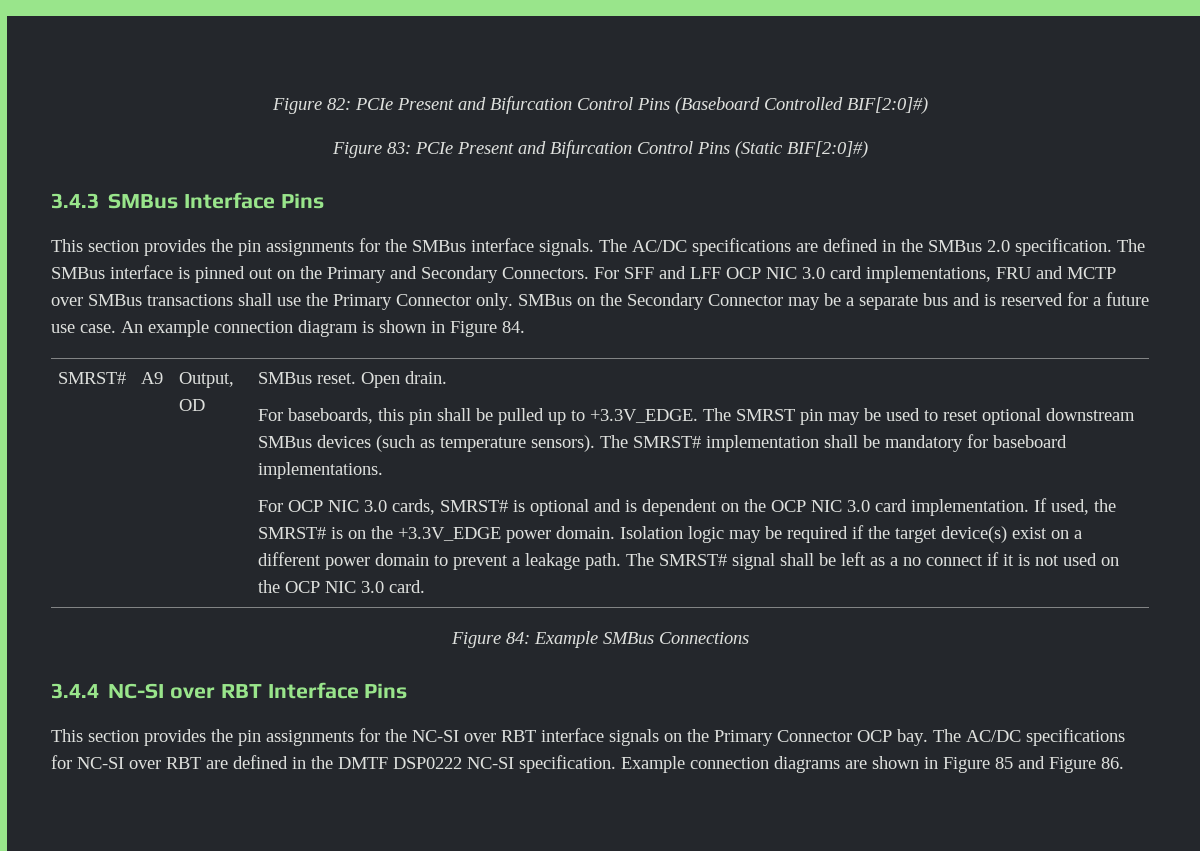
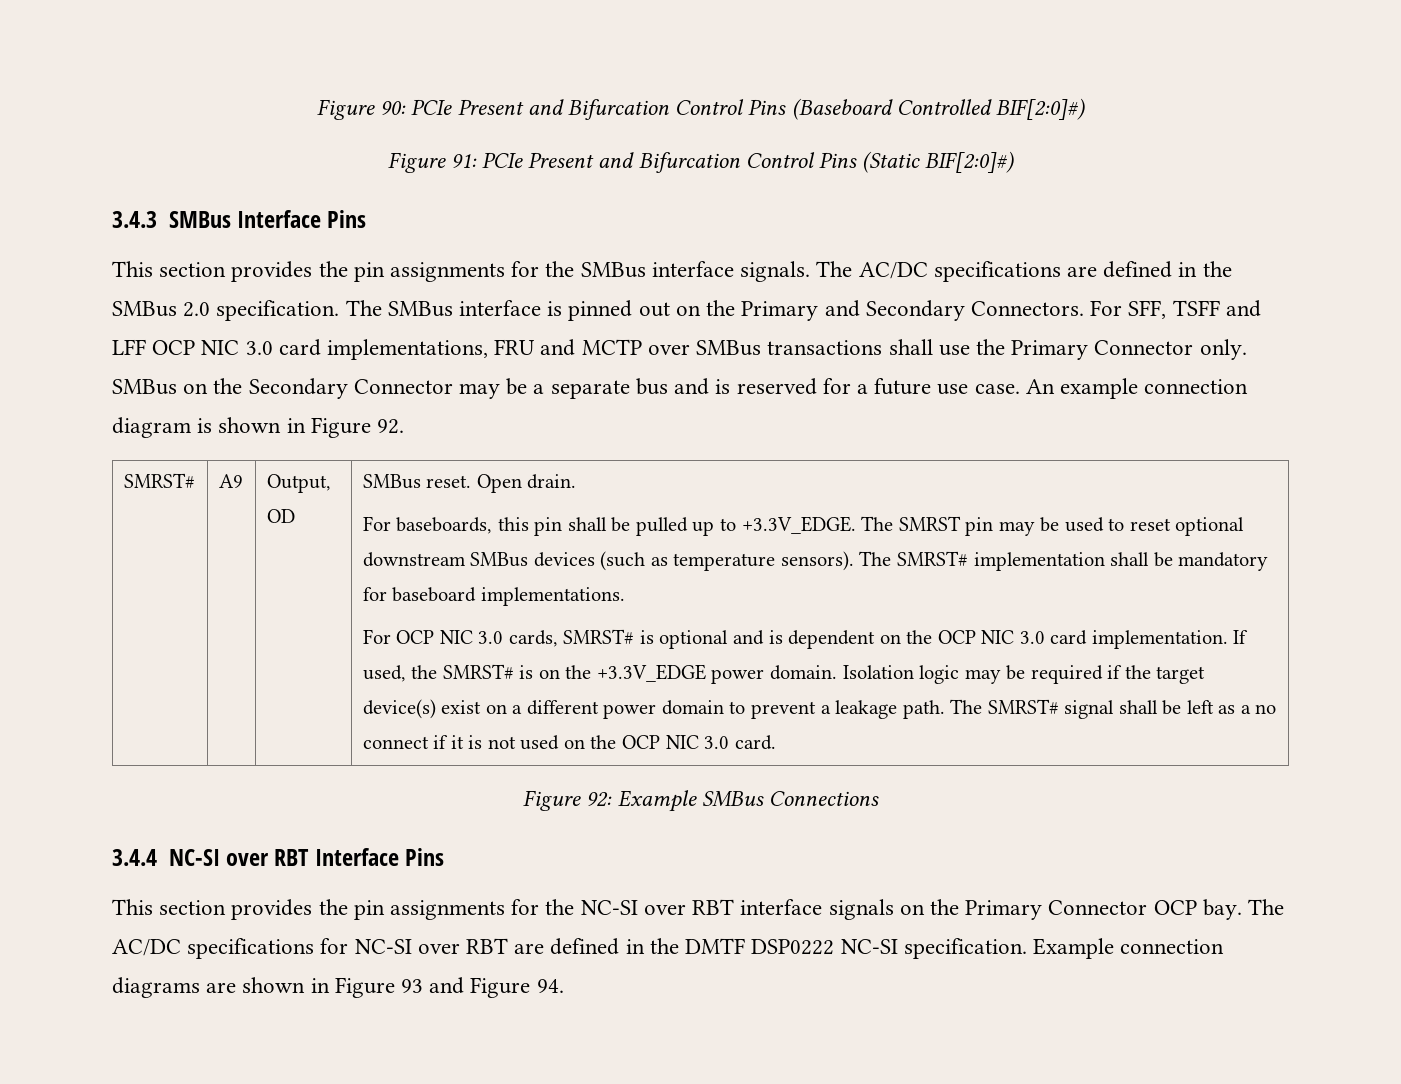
- Figure 82: PCIe Present and Bifurcation Control Pins (Baseboard Controlled BIF[2:0]#)
+ Figure 90: PCIe Present and Bifurcation Control Pins (Baseboard Controlled BIF[2:0]#)
- Figure 83: PCIe Present and Bifurcation Control Pins (Static BIF[2:0]#)
+ Figure 91: PCIe Present and Bifurcation Control Pins (Static BIF[2:0]#)
- For SFF and LFF OCP NIC 3.0 card implementations, FRU and MCTP over SMBus transactions shall use the Primary Connector only.
+ For SFF, TSFF and LFF OCP NIC 3.0 card implementations, FRU and MCTP over SMBus transactions shall use the Primary Connector only.
- An example connection diagram is shown in Figure 84.
+ An example connection diagram is shown in Figure 92.
- Figure 84: Example SMBus Connections
+ Figure 92: Example SMBus Connections
- Example connection diagrams are shown in Figure 85 and Figure 86.
+ Example connection diagrams are shown in Figure 93 and Figure 94.

